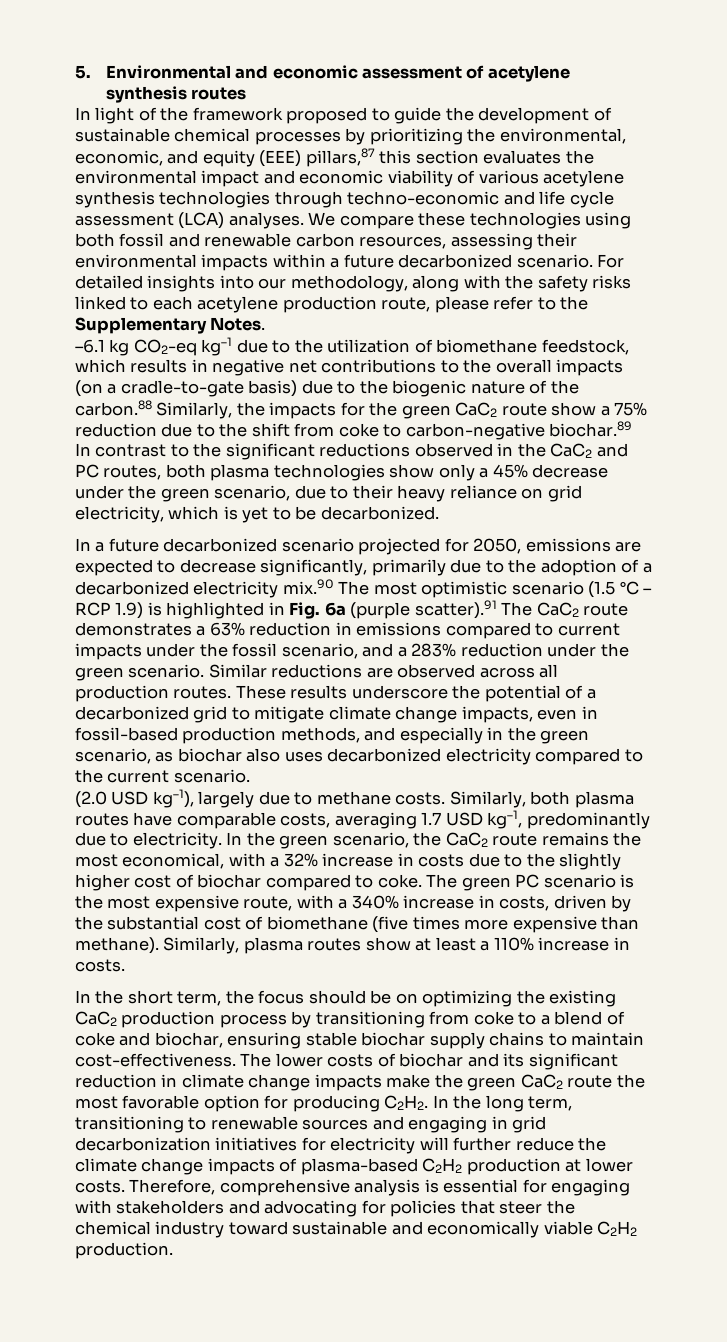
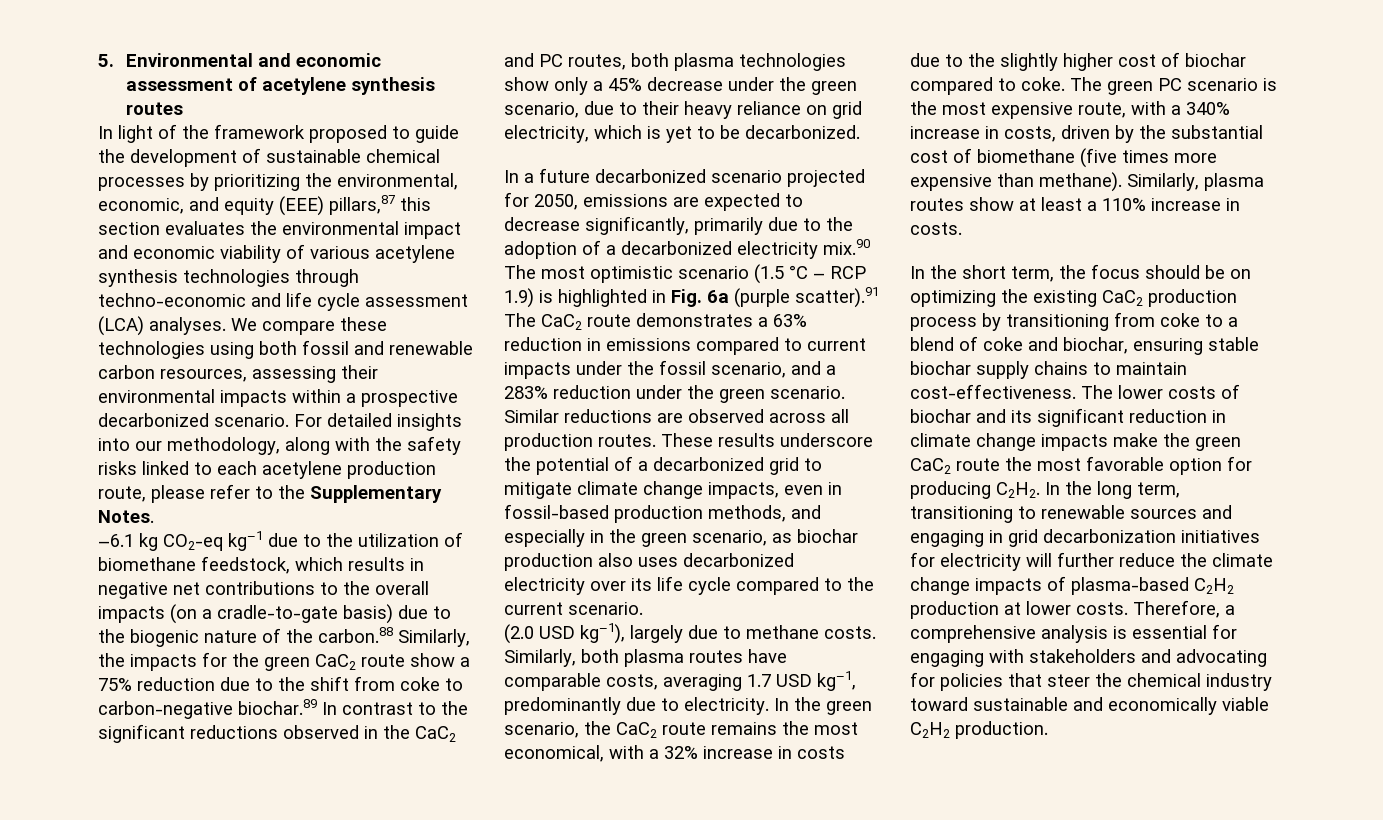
- We compare these technologies using both fossil and renewable carbon resources, assessing their environmental impacts within a future decarbonized scenario.
+ We compare these technologies using both fossil and renewable carbon resources, assessing their environmental impacts within a prospective decarbonized scenario.
- These results underscore the potential of a decarbonized grid to mitigate climate change impacts, even in fossil-based production methods, and especially in the green scenario, as biochar also uses decarbonized electricity compared to the current scenario.
+ These results underscore the potential of a decarbonized grid to mitigate climate change impacts, even in fossil-based production methods, and especially in the green scenario, as biochar production also uses decarbonized electricity over its life cycle compared to the current scenario.
- Therefore, comprehensive analysis is essential for engaging with stakeholders and advocating for policies that steer the chemical industry toward sustainable and economically viable C2H2 production.
+ Therefore, a comprehensive analysis is essential for engaging with stakeholders and advocating for policies that steer the chemical industry toward sustainable and economically viable C2H2 production.

